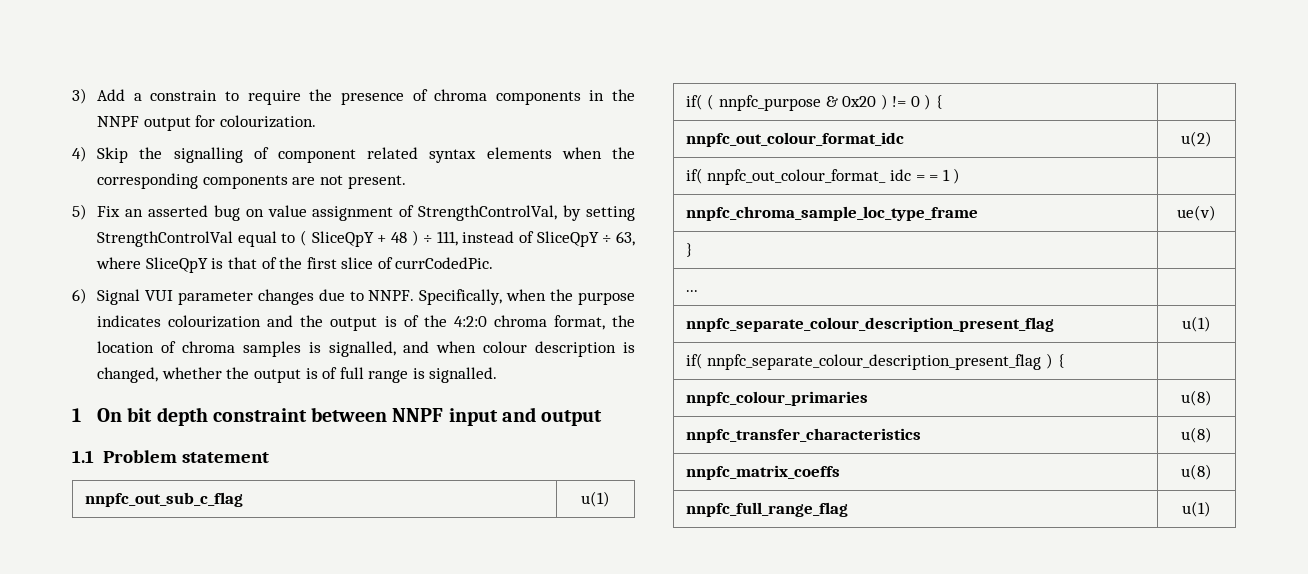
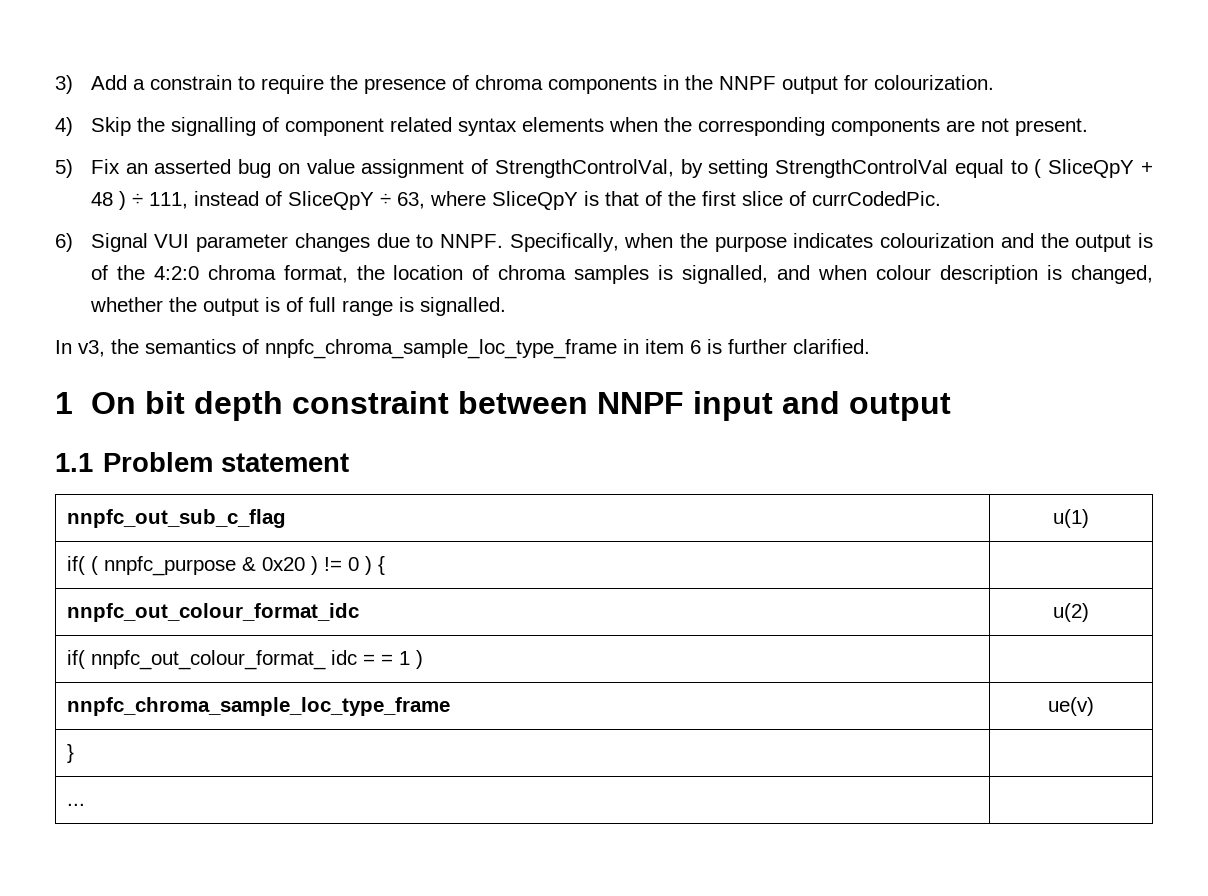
+ In v3, the semantics of nnpfc_chroma_sample_loc_type_frame in item 6 is further clarified.
- nnpfc_separate_colour_description_present_flag | u(1)
- if( nnpfc_separate_colour_description_present_flag ) { |
- nnpfc_colour_primaries | u(8)
- nnpfc_transfer_characteristics | u(8)
- nnpfc_matrix_coeffs | u(8)
- nnpfc_full_range_flag | u(1)

